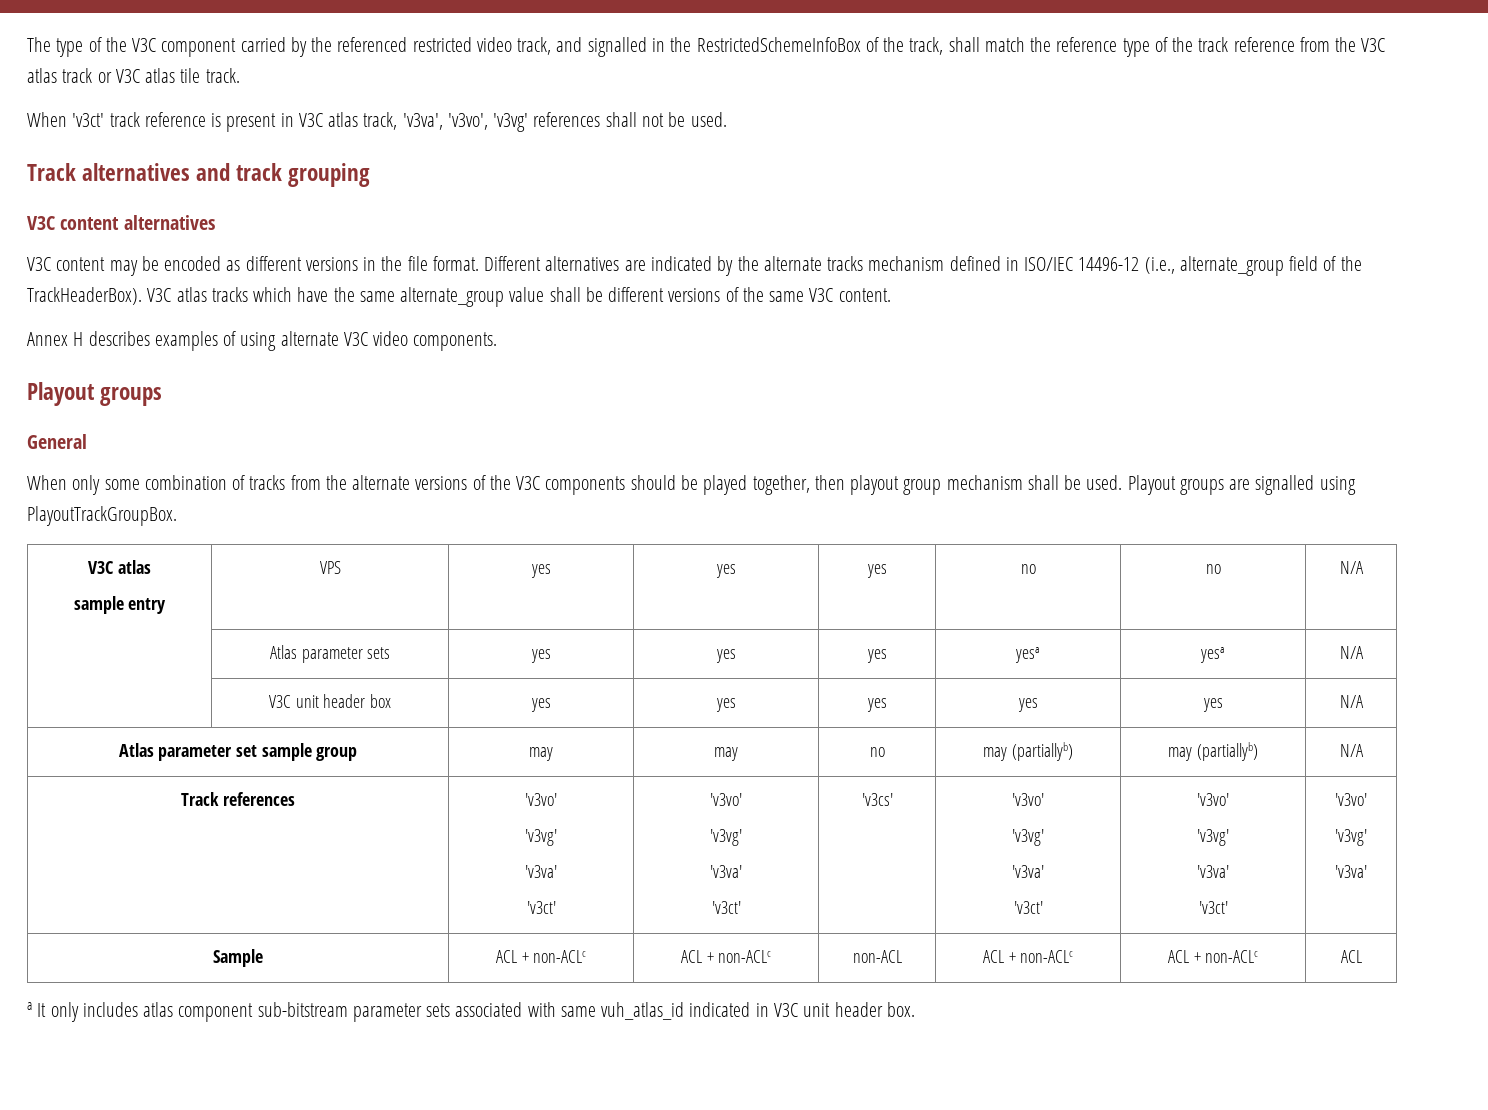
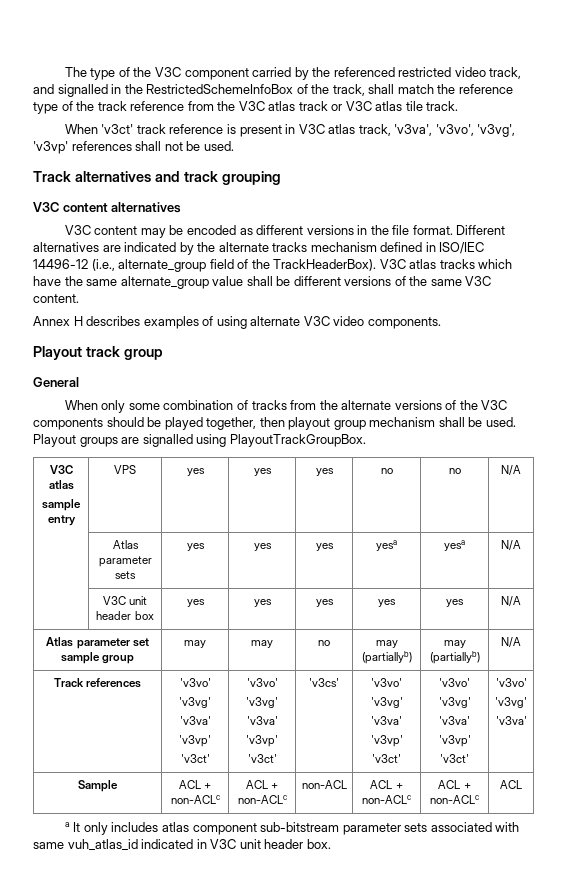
- When 'v3ct' track reference is present in V3C atlas track, 'v3va', 'v3vo', 'v3vg' references shall not be used.
+ When 'v3ct' track reference is present in V3C atlas track, 'v3va', 'v3vo', 'v3vg', 'v3vp' references shall not be used.
  Annex H describes examples of using alternate V3C video components.
- Playout groups
+ Playout track group
  Track references | 'v3vo'
  'v3vg'
  'v3va'
+ 'v3vp'
  'v3ct' | 'v3vo'
  'v3vg'
  'v3va'
+ 'v3vp'
  'v3ct' | 'v3cs' | 'v3vo'
  'v3vg'
  'v3va'
+ 'v3vp'
  'v3ct' | 'v3vo'
  'v3vg'
  'v3va'
+ 'v3vp'

